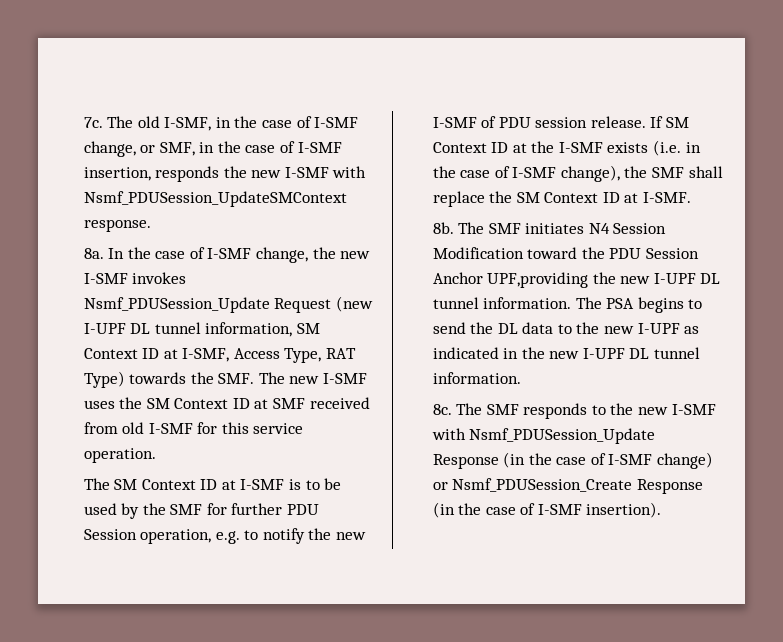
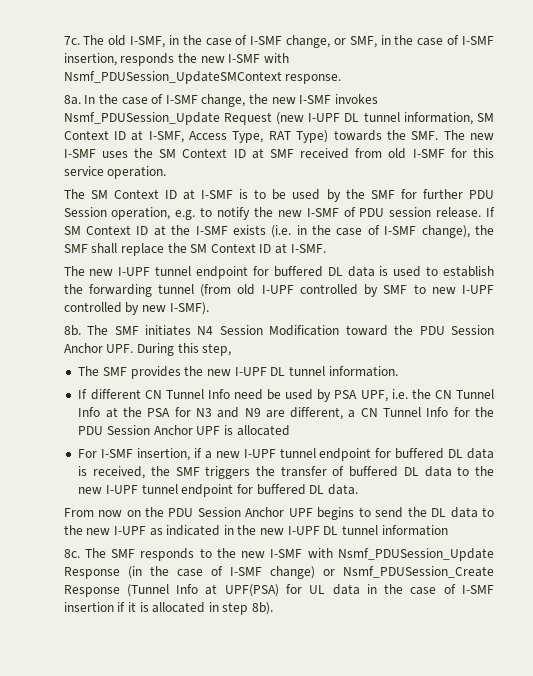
+ The new I-UPF tunnel endpoint for buffered DL data is used to establish the forwarding tunnel (from old I-UPF controlled by SMF to new I-UPF controlled by new I-SMF).
- The SMF initiates N4 Session Modification toward the PDU Session Anchor UPF,providing the new I-UPF DL tunnel information. The PSA begins to send the DL data to the new I-UPF as indicated in the new I-UPF DL tunnel information.
+ The SMF initiates N4 Session Modification toward the PDU Session Anchor UPF. During this step,
+ The SMF provides the new I-UPF DL tunnel information.
+ If different CN Tunnel Info need be used by PSA UPF, i.e. the CN Tunnel Info at the PSA for N3 and N9 are different, a CN Tunnel Info for the PDU Session Anchor UPF is allocated
+ For I-SMF insertion, if a new I-UPF tunnel endpoint for buffered DL data is received, the SMF triggers the transfer of buffered DL data to the new I-UPF tunnel endpoint for buffered DL data.
+ From now on the PDU Session Anchor UPF begins to send the DL data to the new I-UPF as indicated in the new I-UPF DL tunnel information
- The SMF responds to the new I-SMF with Nsmf_PDUSession_Update Response (in the case of I-SMF change) or Nsmf_PDUSession_Create Response (in the case of I-SMF insertion).
+ The SMF responds to the new I-SMF with Nsmf_PDUSession_Update Response (in the case of I-SMF change) or Nsmf_PDUSession_Create Response (Tunnel Info at UPF(PSA) for UL data in the case of I-SMF insertion if it is allocated in step 8b).

